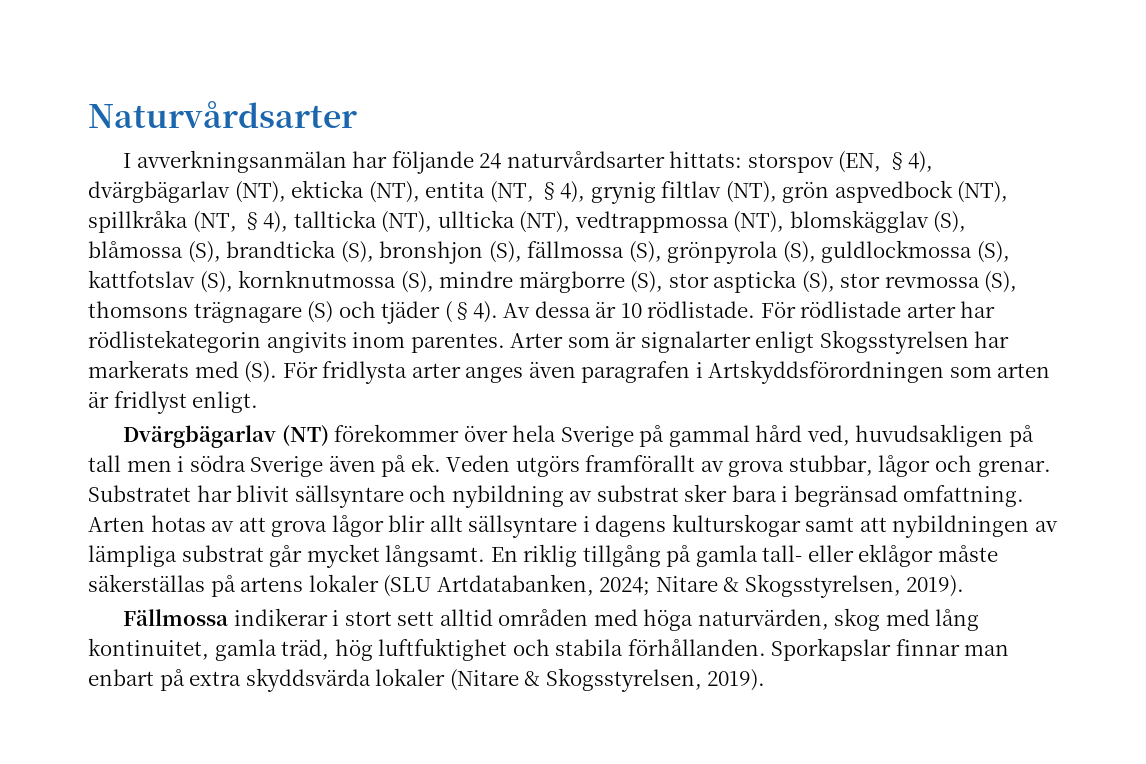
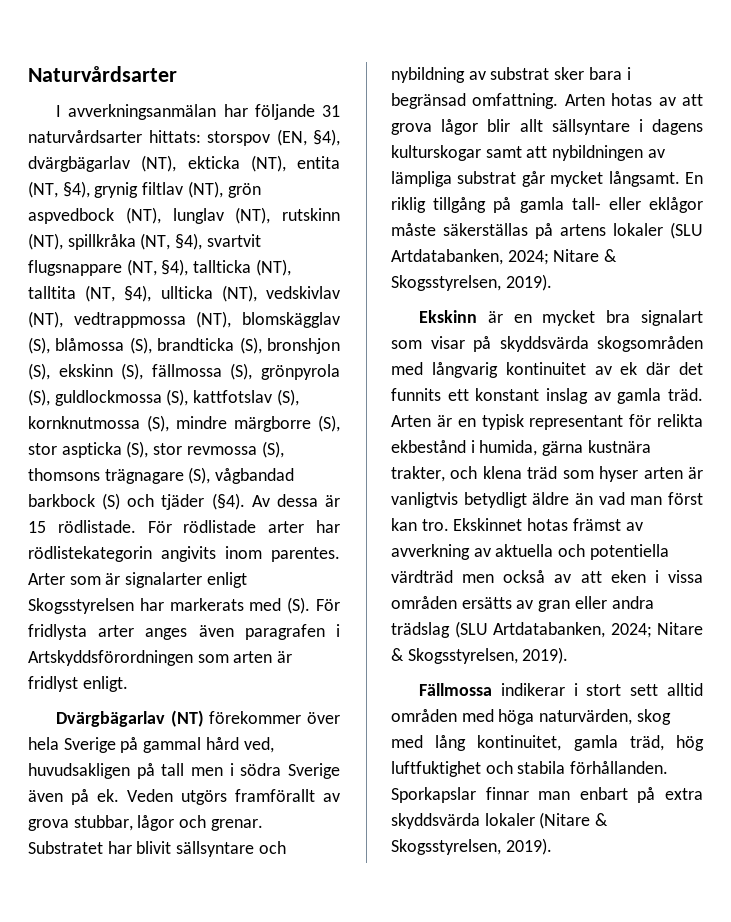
- I avverkningsanmälan har följande 24 naturvårdsarter hittats: storspov (EN, §4), dvärgbägarlav (NT), ekticka (NT), entita (NT, §4), grynig filtlav (NT), grön aspvedbock (NT), spillkråka (NT, §4), tallticka (NT), ullticka (NT), vedtrappmossa (NT), blomskägglav (S), blåmossa (S), brandticka (S), bronshjon (S), fällmossa (S), grönpyrola (S), guldlockmossa (S), kattfotslav (S), kornknutmossa (S), mindre märgborre (S), stor aspticka (S), stor revmossa (S), thomsons trägnagare (S) och tjäder (§4).
+ I avverkningsanmälan har följande 31 naturvårdsarter hittats: storspov (EN, §4), dvärgbägarlav (NT), ekticka (NT), entita (NT, §4), grynig filtlav (NT), grön aspvedbock (NT), lunglav (NT), rutskinn (NT), spillkråka (NT, §4), svartvit flugsnappare (NT, §4), tallticka (NT), talltita (NT, §4), ullticka (NT), vedskivlav (NT), vedtrappmossa (NT), blomskägglav (S), blåmossa (S), brandticka (S), bronshjon (S), ekskinn (S), fällmossa (S), grönpyrola (S), guldlockmossa (S), kattfotslav (S), kornknutmossa (S), mindre märgborre (S), stor aspticka (S), stor revmossa (S), thomsons trägnagare (S), vågbandad barkbock (S) och tjäder (§4).
- Av dessa är 10 rödlistade.
+ Av dessa är 15 rödlistade.
+ Ekskinn är en mycket bra signalart som visar på skyddsvärda skogsområden med långvarig kontinuitet av ek där det funnits ett konstant inslag av gamla träd. Arten är en typisk representant för relikta ekbestånd i humida, gärna kustnära trakter, och klena träd som hyser arten är vanligtvis betydligt äldre än vad man först kan tro. Ekskinnet hotas främst av avverkning av aktuella och potentiella värdträd men också av att eken i vissa områden ersätts av gran eller andra trädslag (SLU Artdatabanken, 2024; Nitare & Skogsstyrelsen, 2019).

